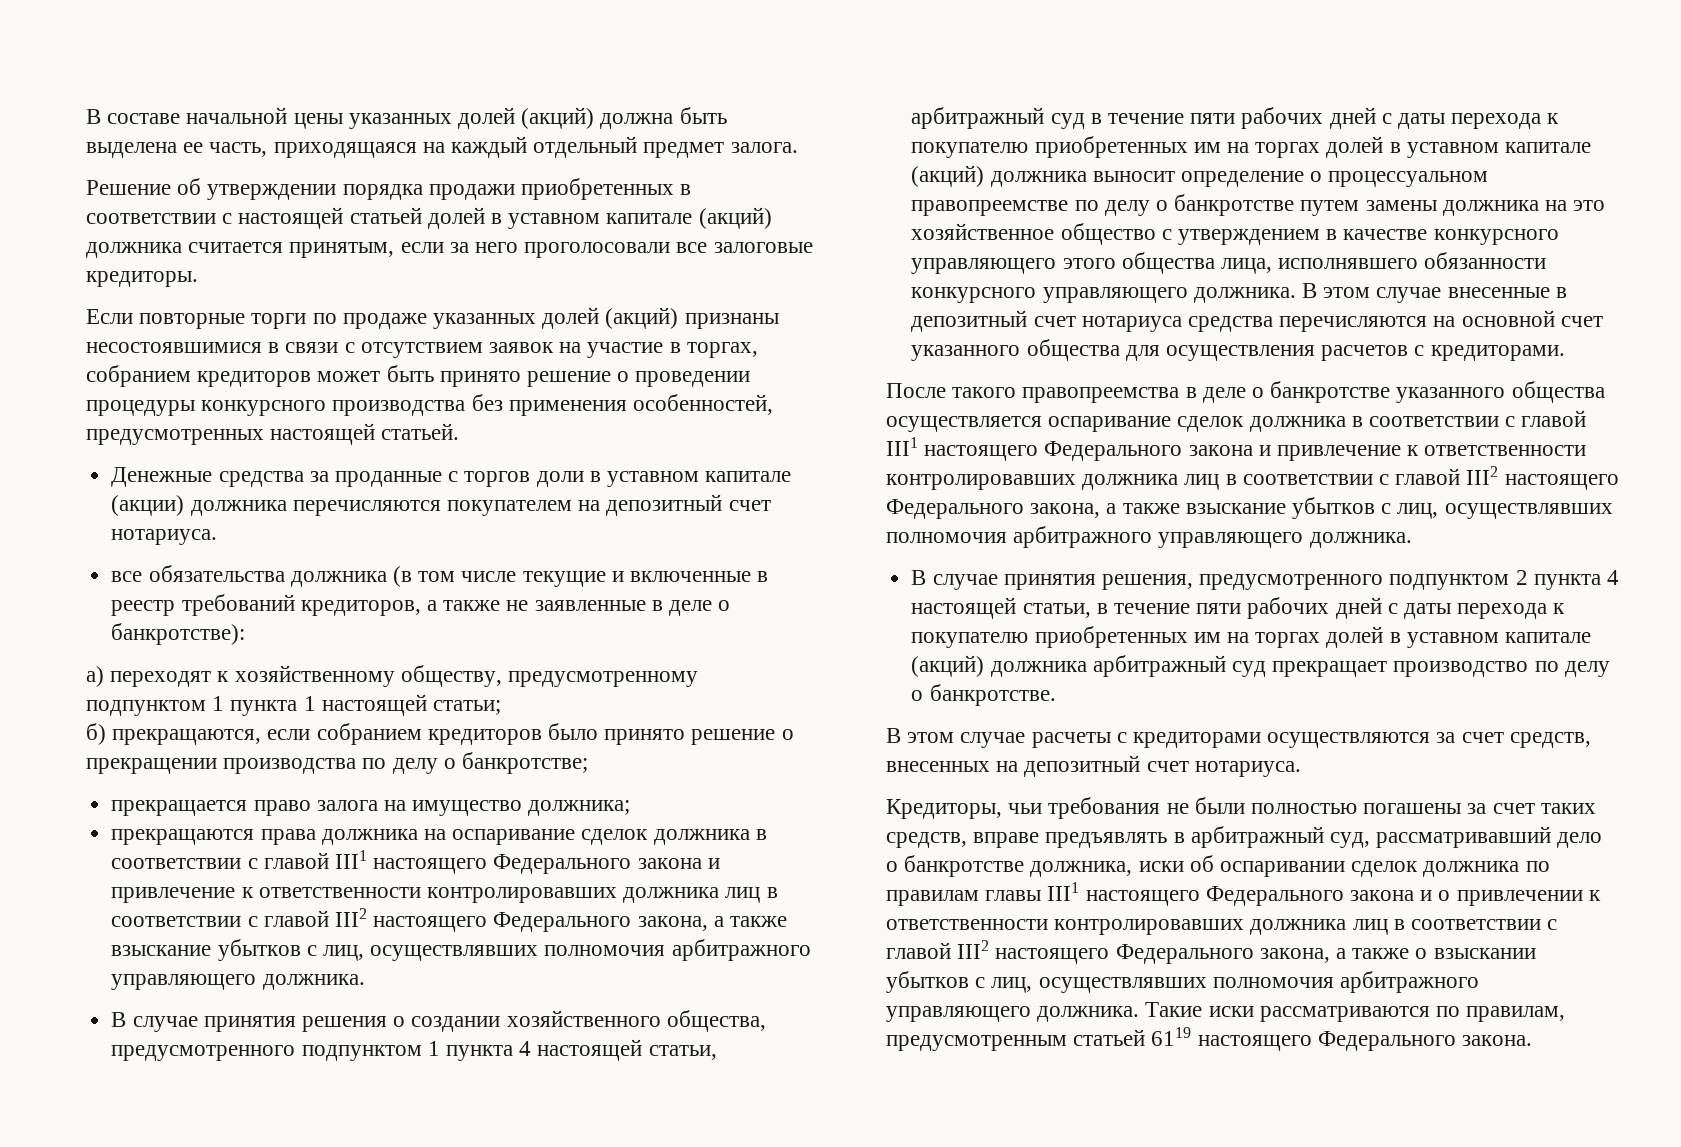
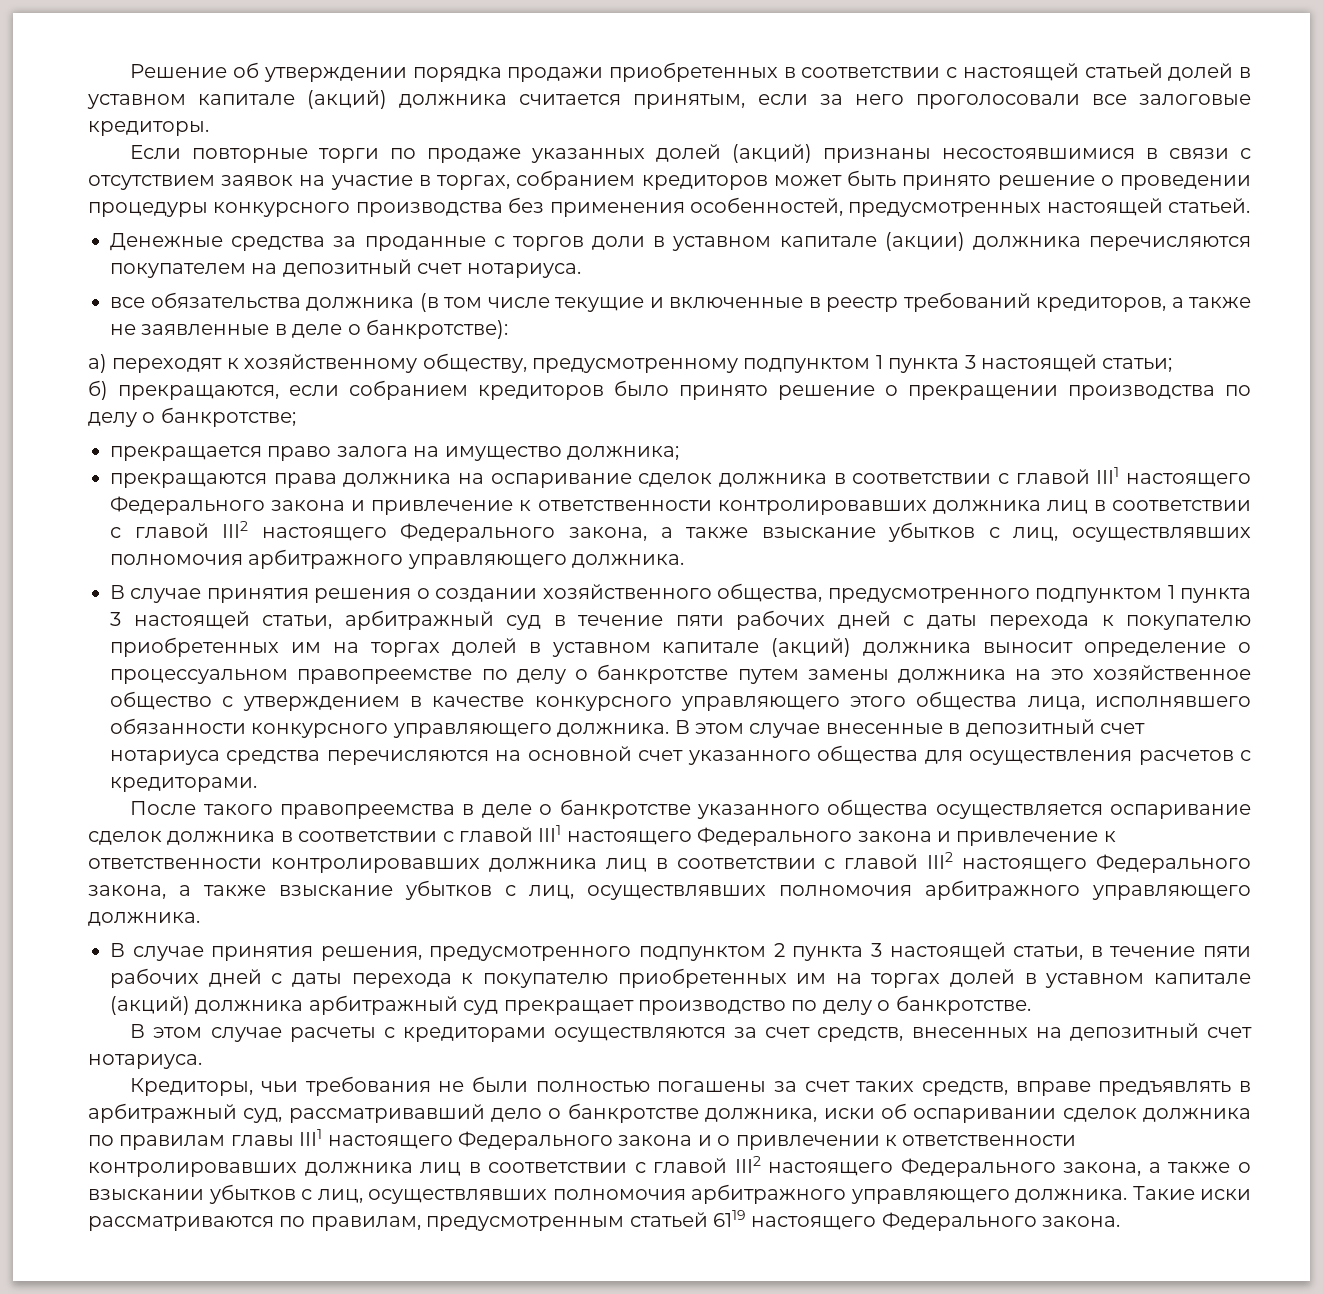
- В составе начальной цены указанных долей (акций) должна быть выделена ее часть, приходящаяся на каждый отдельный предмет залога.
- а) переходят к хозяйственному обществу, предусмотренному подпунктом 1 пункта 1 настоящей статьи;
+ а) переходят к хозяйственному обществу, предусмотренному подпунктом 1 пункта 3 настоящей статьи;
- В случае принятия решения о создании хозяйственного общества, предусмотренного подпунктом 1 пункта 4 настоящей статьи, арбитражный суд в течение пяти рабочих дней с даты перехода к покупателю приобретенных им на торгах долей в уставном капитале (акций) должника выносит определение о процессуальном правопреемстве по делу о банкротстве путем замены должника на это хозяйственное общество с утверждением в качестве конкурсного управляющего этого общества лица, исполнявшего обязанности конкурсного управляющего должника.
+ В случае принятия решения о создании хозяйственного общества, предусмотренного подпунктом 1 пункта 3 настоящей статьи, арбитражный суд в течение пяти рабочих дней с даты перехода к покупателю приобретенных им на торгах долей в уставном капитале (акций) должника выносит определение о процессуальном правопреемстве по делу о банкротстве путем замены должника на это хозяйственное общество с утверждением в качестве конкурсного управляющего этого общества лица, исполнявшего обязанности конкурсного управляющего должника.
- В случае принятия решения, предусмотренного подпунктом 2 пункта 4 настоящей статьи, в течение пяти рабочих дней с даты перехода к покупателю приобретенных им на торгах долей в уставном капитале (акций) должника арбитражный суд прекращает производство по делу о банкротстве.
+ В случае принятия решения, предусмотренного подпунктом 2 пункта 3 настоящей статьи, в течение пяти рабочих дней с даты перехода к покупателю приобретенных им на торгах долей в уставном капитале (акций) должника арбитражный суд прекращает производство по делу о банкротстве.

